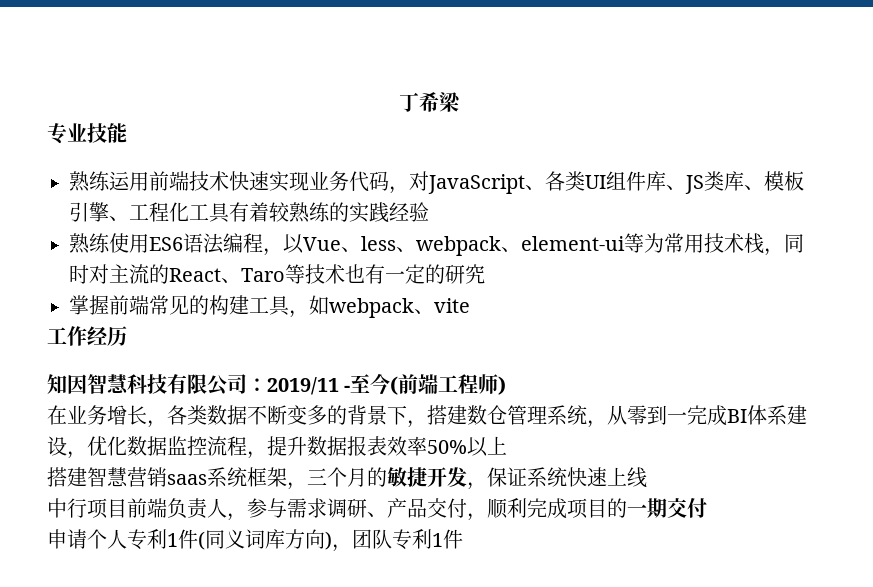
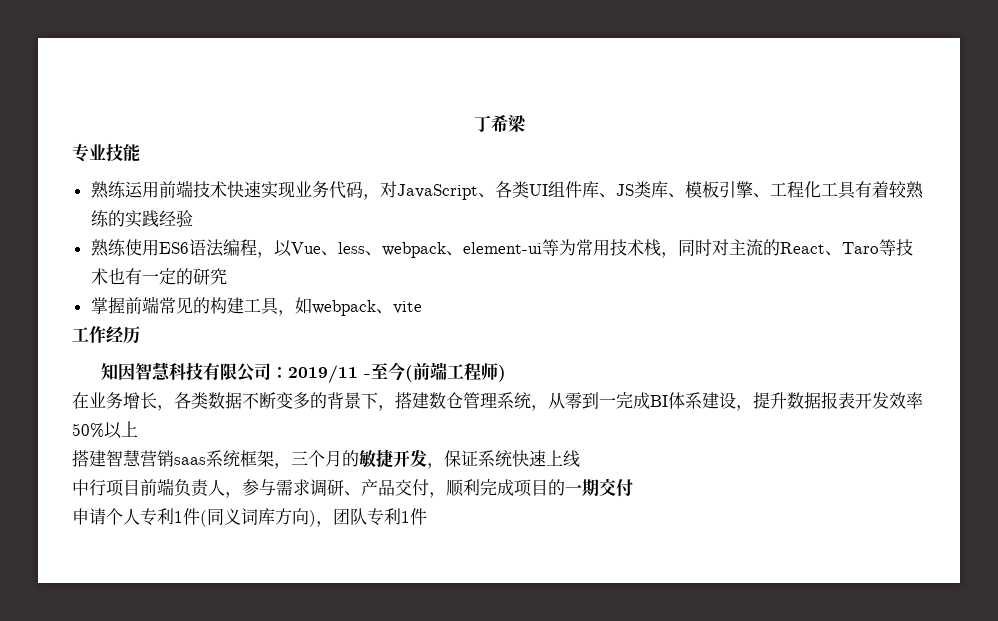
- 在业务增长，各类数据不断变多的背景下，搭建数仓管理系统，从零到一完成BI体系建设，优化数据监控流程，提升数据报表效率50%以上
+ 在业务增长，各类数据不断变多的背景下，搭建数仓管理系统，从零到一完成BI体系建设，提升数据报表开发效率50%以上

